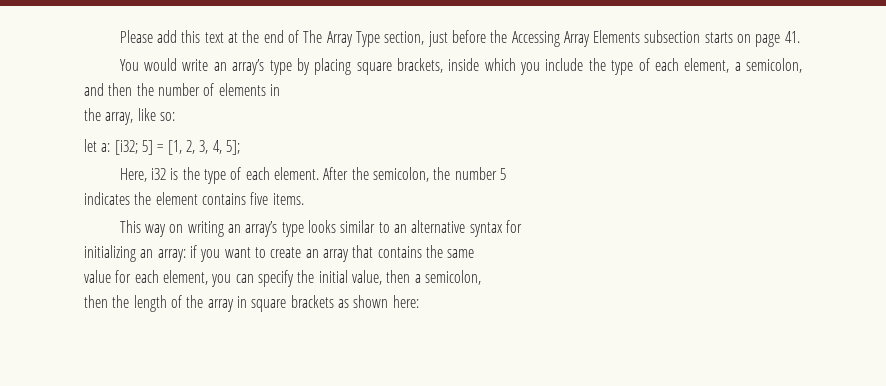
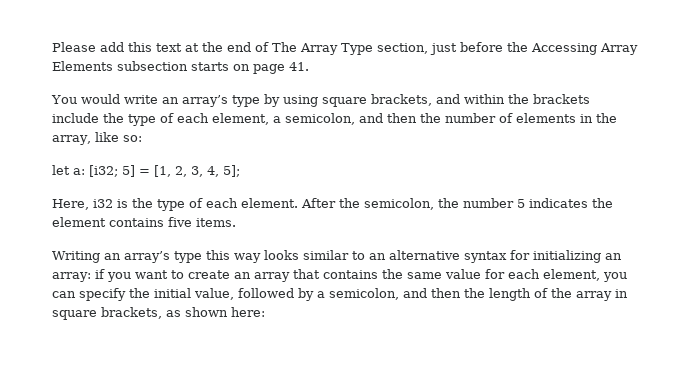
- You would write an array’s type by placing square brackets, inside which you include the type of each element, a semicolon, and then the number of elements in
- the array, like so:
+ You would write an array’s type by using square brackets, and within the brackets include the type of each element, a semicolon, and then the number of elements in the array, like so:
- After the semicolon, the number 5
- indicates the element contains five items.
+ After the semicolon, the number 5 indicates the element contains five items.
- This way on writing an array’s type looks similar to an alternative syntax for
- initializing an array: if you want to create an array that contains the same
- value for each element, you can specify the initial value, then a semicolon,
- then the length of the array in square brackets as shown here:
+ Writing an array’s type this way looks similar to an alternative syntax for initializing an array: if you want to create an array that contains the same value for each element, you can specify the initial value, followed by a semicolon, and then the length of the array in square brackets, as shown here:

